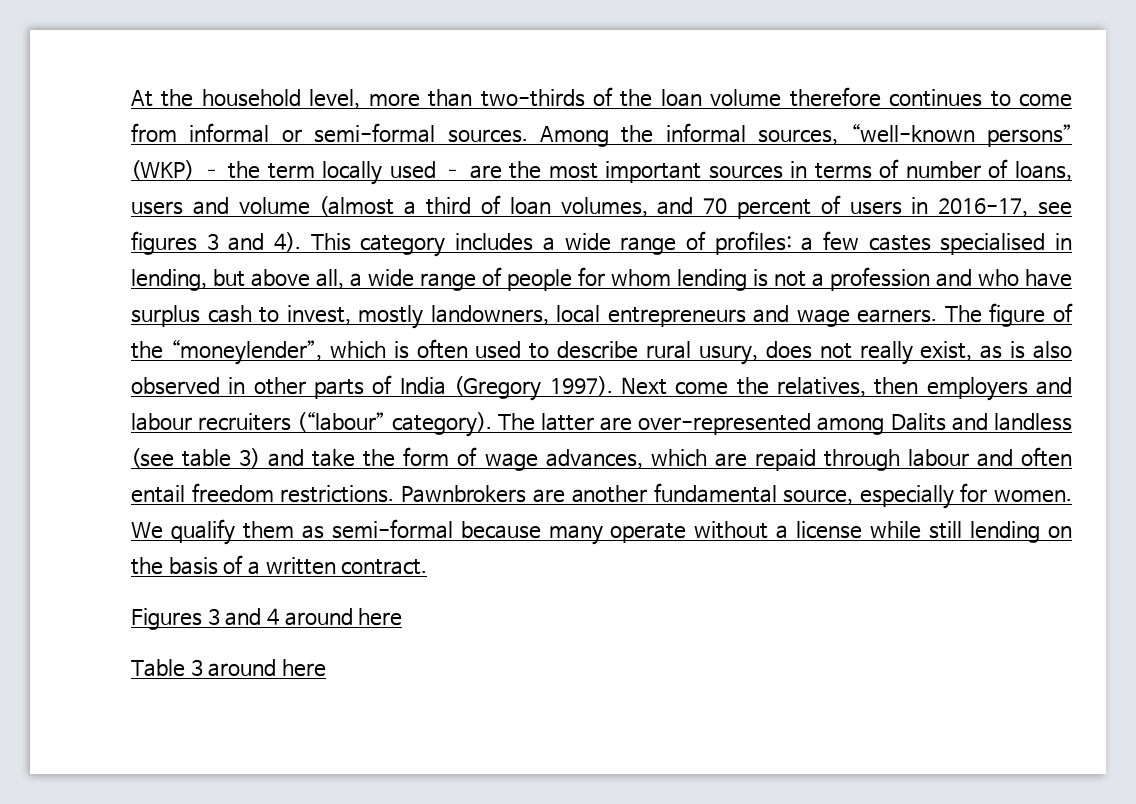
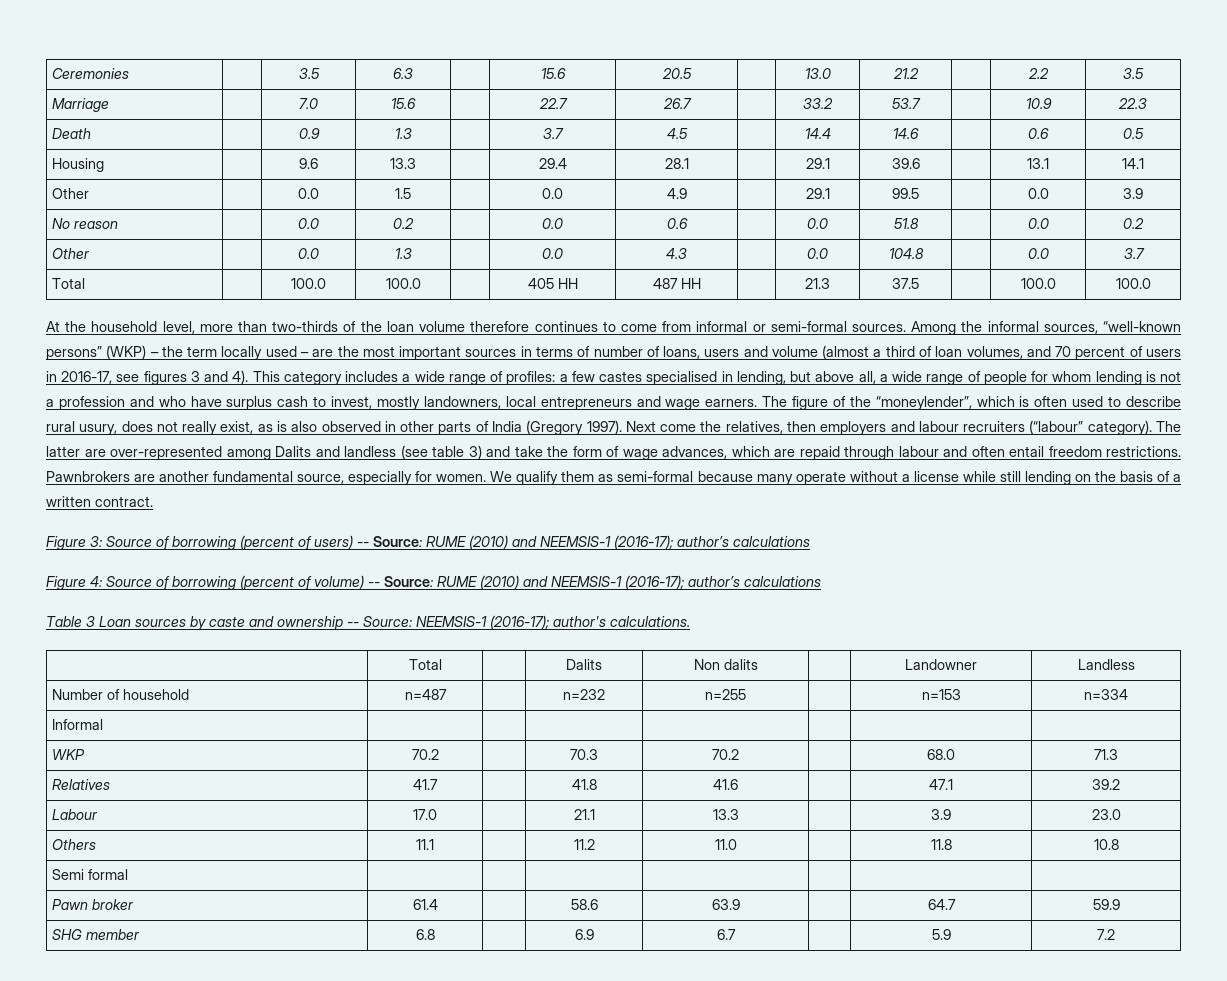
+ Ceremonies | | 3.5 | 6.3 | | 15.6 | 20.5 | | 13.0 | 21.2 | | 2.2 | 3.5
+ Marriage | | 7.0 | 15.6 | | 22.7 | 26.7 | | 33.2 | 53.7 | | 10.9 | 22.3
+ Death | | 0.9 | 1.3 | | 3.7 | 4.5 | | 14.4 | 14.6 | | 0.6 | 0.5
+ Housing | | 9.6 | 13.3 | | 29.4 | 28.1 | | 29.1 | 39.6 | | 13.1 | 14.1
+ Other | | 0.0 | 1.5 | | 0.0 | 4.9 | | 29.1 | 99.5 | | 0.0 | 3.9
+ No reason | | 0.0 | 0.2 | | 0.0 | 0.6 | | 0.0 | 51.8 | | 0.0 | 0.2
+ Other | | 0.0 | 1.3 | | 0.0 | 4.3 | | 0.0 | 104.8 | | 0.0 | 3.7
+ Total | | 100.0 | 100.0 | | 405 HH | 487 HH | | 21.3 | 37.5 | | 100.0 | 100.0
- Figures 3 and 4 around here
- Table 3 around here
+ Figure 3: Source of borrowing (percent of users) -- Source: RUME (2010) and NEEMSIS-1 (2016-17); author’s calculations
+ Figure 4: Source of borrowing (percent of volume) -- Source: RUME (2010) and NEEMSIS-1 (2016-17); author’s calculations
+ Table 3 Loan sources by caste and ownership -- Source: NEEMSIS-1 (2016-17); author's calculations.
+ | Total | | Dalits | Non dalits | | Landowner | Landless
+ Number of household | n=487 | | n=232 | n=255 | | n=153 | n=334
+ Informal | | | | | | |
+ WKP | 70.2 | | 70.3 | 70.2 | | 68.0 | 71.3
+ Relatives | 41.7 | | 41.8 | 41.6 | | 47.1 | 39.2
+ Labour | 17.0 | | 21.1 | 13.3 | | 3.9 | 23.0
+ Others | 11.1 | | 11.2 | 11.0 | | 11.8 | 10.8
+ Semi formal | | | | | | |
+ Pawn broker | 61.4 | | 58.6 | 63.9 | | 64.7 | 59.9
+ SHG member | 6.8 | | 6.9 | 6.7 | | 5.9 | 7.2

